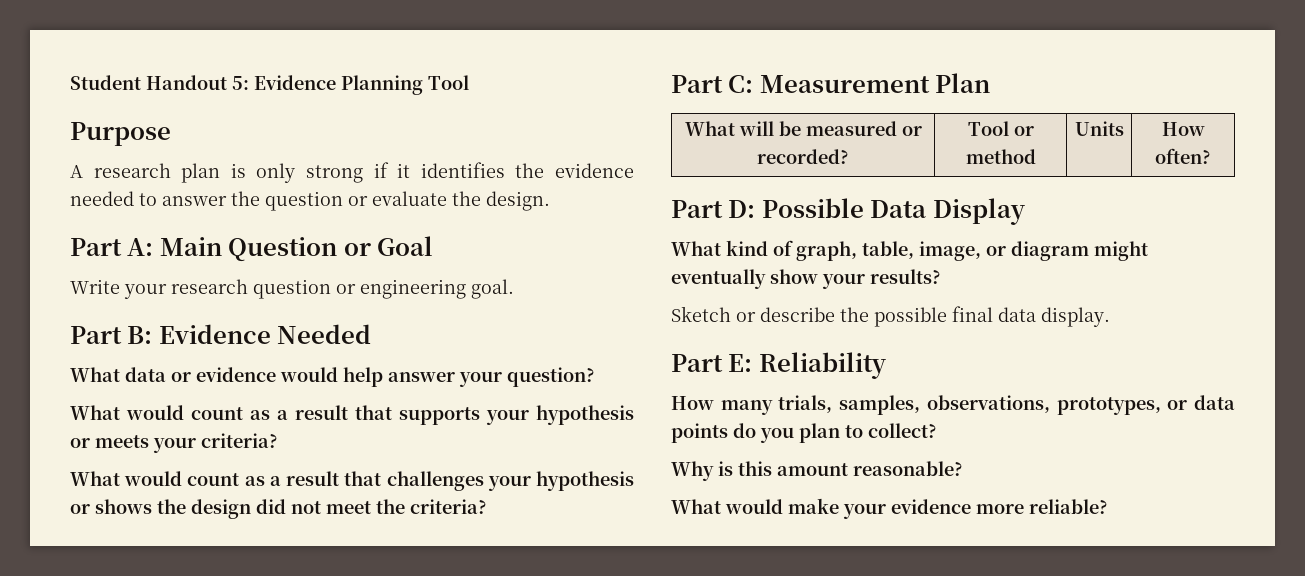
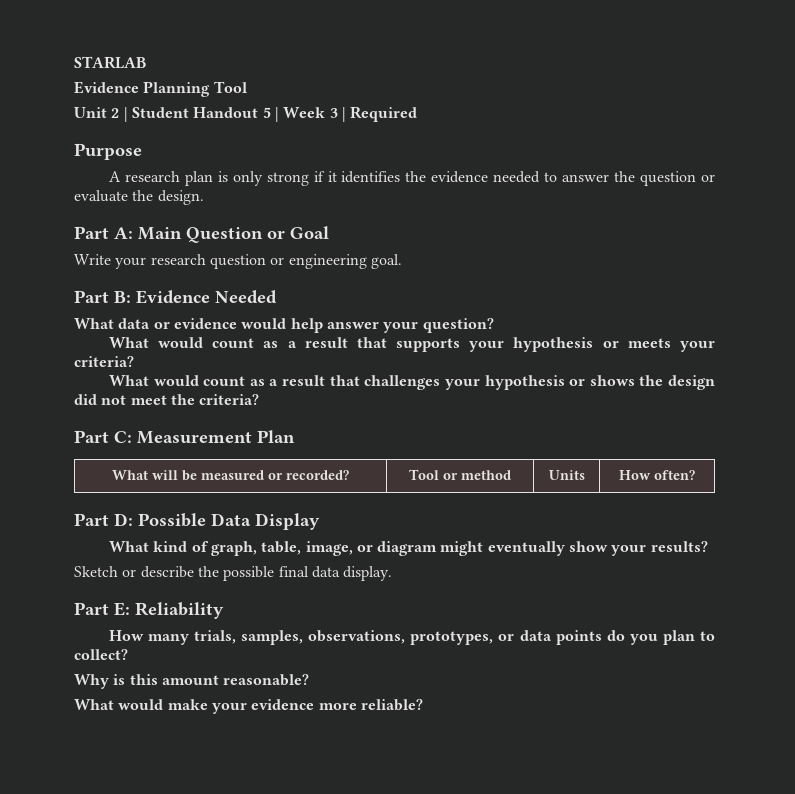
- Student Handout 5: Evidence Planning Tool
+ STARLAB
+ Evidence Planning Tool
+ Unit 2 | Student Handout 5 | Week 3 | Required

